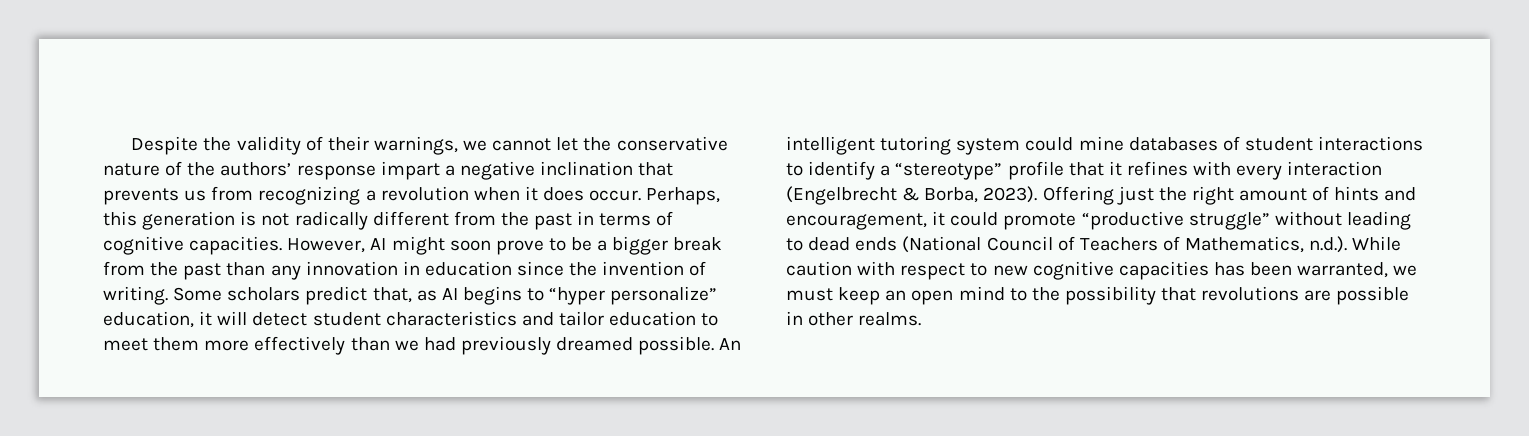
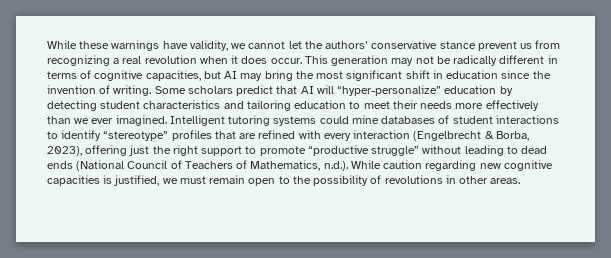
- Despite the validity of their warnings, we cannot let the conservative nature of the authors’ response impart a negative inclination that prevents us from recognizing a revolution when it does occur.
+ While these warnings have validity, we cannot let the authors’ conservative stance prevent us from recognizing a real revolution when it does occur.
- Perhaps, this generation is not radically different from the past in terms of cognitive capacities. However, AI might soon prove to be a bigger break from the past than any innovation in education since the invention of writing.
+ This generation may not be radically different in terms of cognitive capacities, but AI may bring the most significant shift in education since the invention of writing.
- Some scholars predict that, as AI begins to “hyper personalize” education, it will detect student characteristics and tailor education to meet them more effectively than we had previously dreamed possible. An intelligent tutoring system could mine databases of student interactions to identify a “stereotype” profile that it refines with every interaction (Engelbrecht & Borba, 2023). Offering just the right amount of hints and encouragement, it could promote “productive struggle” without leading to dead ends (National Council of Teachers of Mathematics, n.d.). While caution with respect to new cognitive capacities has been warranted, we must keep an open mind to the possibility that revolutions are possible in other realms.
+ Some scholars predict that AI will “hyper-personalize” education by detecting student characteristics and tailoring education to meet their needs more effectively than we ever imagined. Intelligent tutoring systems could mine databases of student interactions to identify “stereotype” profiles that are refined with every interaction (Engelbrecht & Borba, 2023), offering just the right support to promote “productive struggle” without leading to dead ends (National Council of Teachers of Mathematics, n.d.). While caution regarding new cognitive capacities is justified, we must remain open to the possibility of revolutions in other areas.

